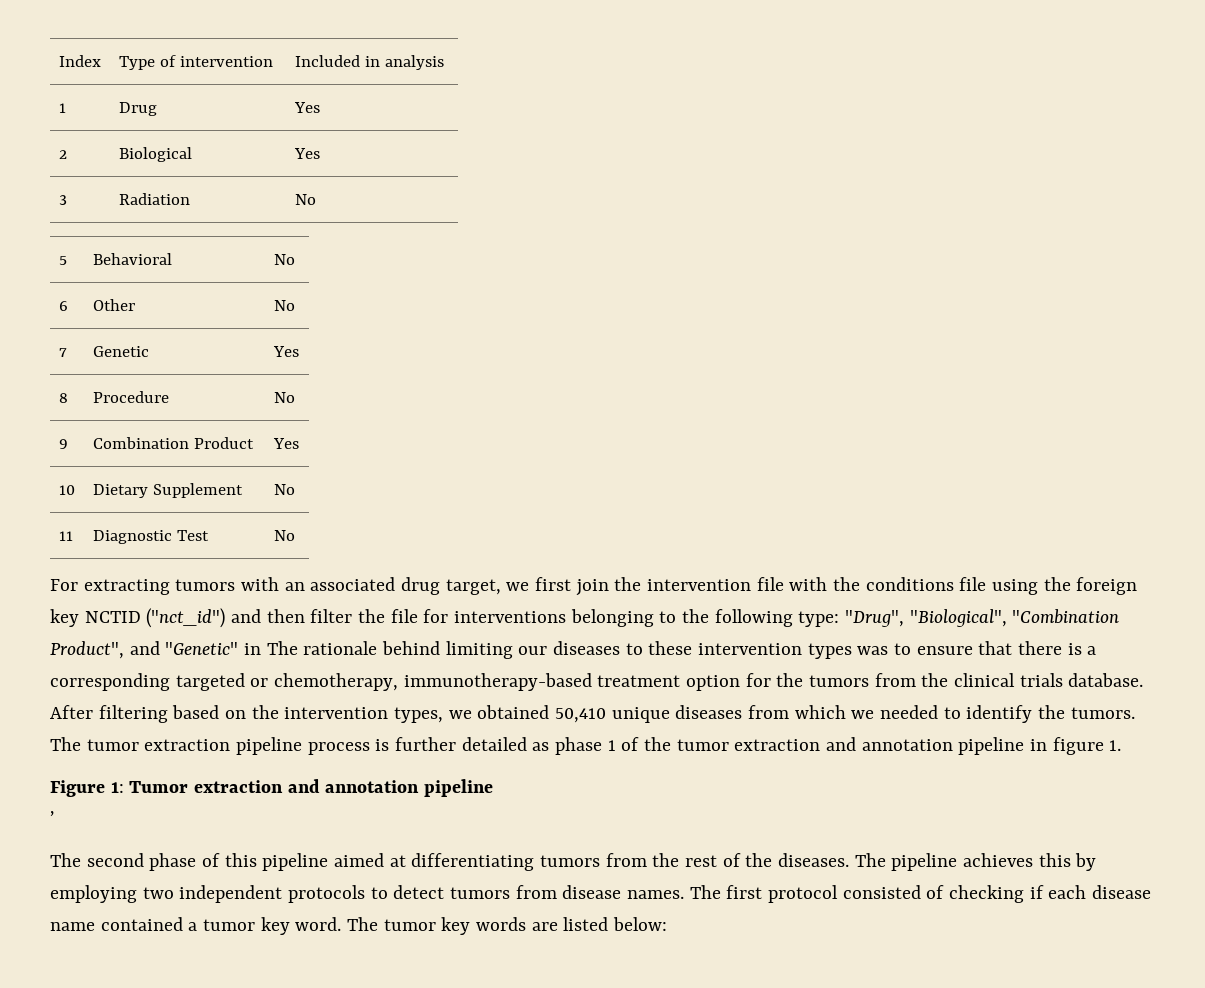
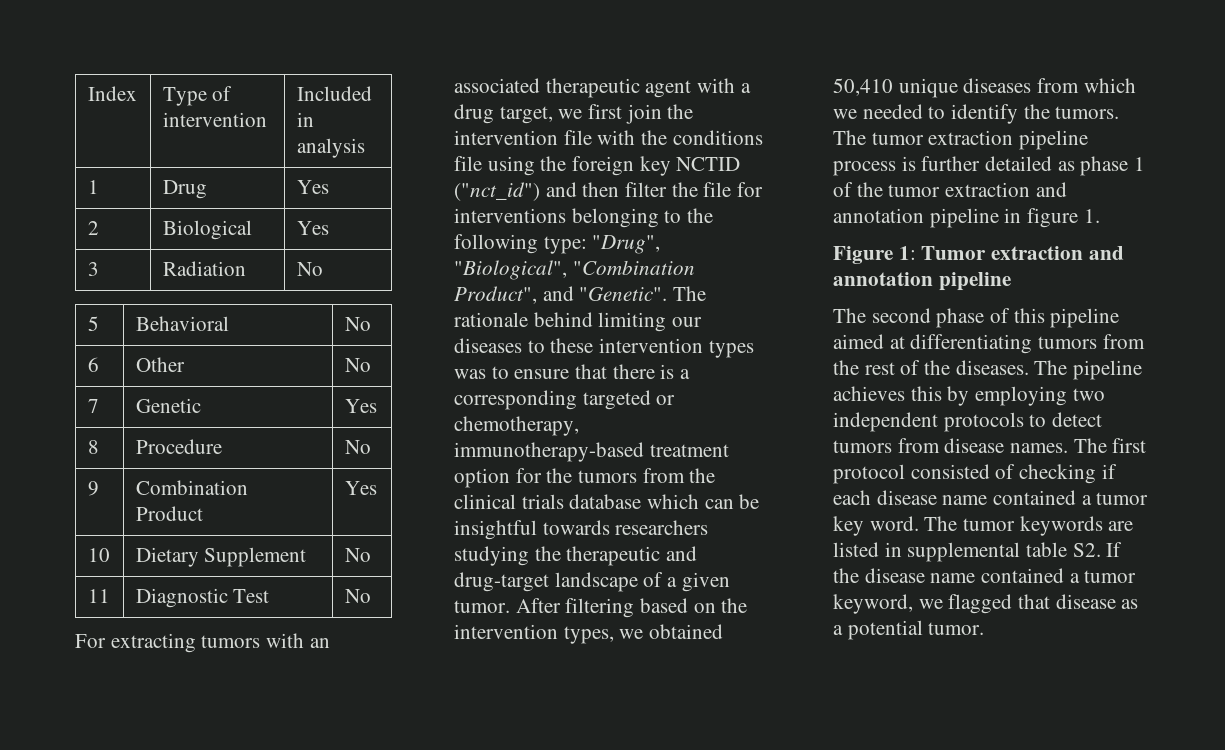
- For extracting tumors with an associated drug target, we first join the intervention file with the conditions file using the foreign key NCTID ("nct_id") and then filter the file for interventions belonging to the following type:
+ For extracting tumors with an associated therapeutic agent with a drug target, we first join the intervention file with the conditions file using the foreign key NCTID ("nct_id") and then filter the file for interventions belonging to the following type:
- "Drug", "Biological", "Combination Product", and "Genetic" in The rationale behind limiting our diseases to these intervention types was to ensure that there is a corresponding targeted or chemotherapy, immunotherapy-based treatment option for the tumors from the clinical trials database.
+ "Drug", "Biological", "Combination Product", and "Genetic". The rationale behind limiting our diseases to these intervention types was to ensure that there is a corresponding targeted or chemotherapy, immunotherapy-based treatment option for the tumors from the clinical trials database which can be insightful towards researchers studying the therapeutic and drug-target landscape of a given tumor.
- ’
- The tumor key words are listed below:
+ The tumor keywords are listed in supplemental table S2. If the disease name contained a tumor keyword, we flagged that disease as a potential tumor.

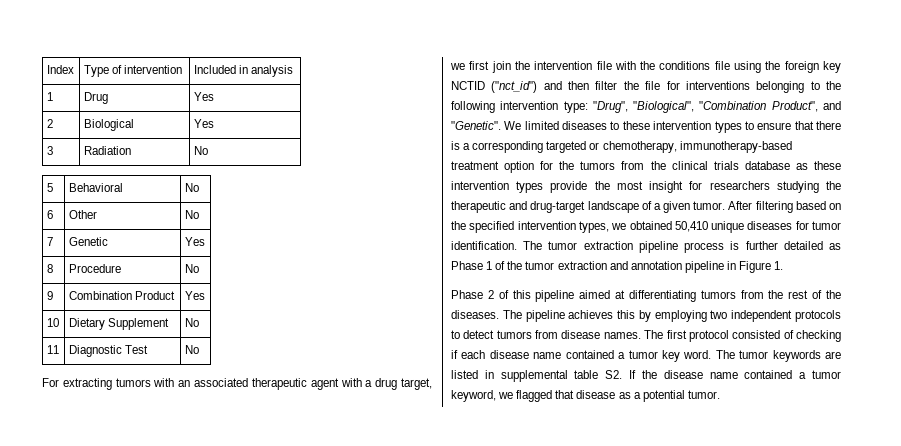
- For extracting tumors with an associated therapeutic agent with a drug target, we first join the intervention file with the conditions file using the foreign key NCTID ("nct_id") and then filter the file for interventions belonging to the following type: "Drug", "Biological", "Combination Product", and "Genetic".
+ For extracting tumors with an associated therapeutic agent with a drug target, we first join the intervention file with the conditions file using the foreign key NCTID ("nct_id") and then filter the file for interventions belonging to the following intervention type: "Drug", "Biological", "Combination Product", and "Genetic".
- The rationale behind limiting our diseases to these intervention types was to ensure that there is a corresponding targeted or chemotherapy, immunotherapy-based treatment option for the tumors from the clinical trials database which can be insightful towards researchers studying the therapeutic and drug-target landscape of a given tumor.
+ We limited diseases to these intervention types to ensure that there is a corresponding targeted or chemotherapy, immunotherapy-based treatment option for the tumors from the clinical trials database as these intervention types provide the most insight for researchers studying the therapeutic and drug-target landscape of a given tumor.
- After filtering based on the intervention types, we obtained 50,410 unique diseases from which we needed to identify the tumors.
+ After filtering based on the specified intervention types, we obtained 50,410 unique diseases for tumor identification.
- The tumor extraction pipeline process is further detailed as phase 1 of the tumor extraction and annotation pipeline in figure 1.
+ The tumor extraction pipeline process is further detailed as Phase 1 of the tumor extraction and annotation pipeline in Figure 1.
- Figure 1: Tumor extraction and annotation pipeline
- The second phase of this pipeline aimed at differentiating tumors from the rest of the diseases.
+ Phase 2 of this pipeline aimed at differentiating tumors from the rest of the diseases.

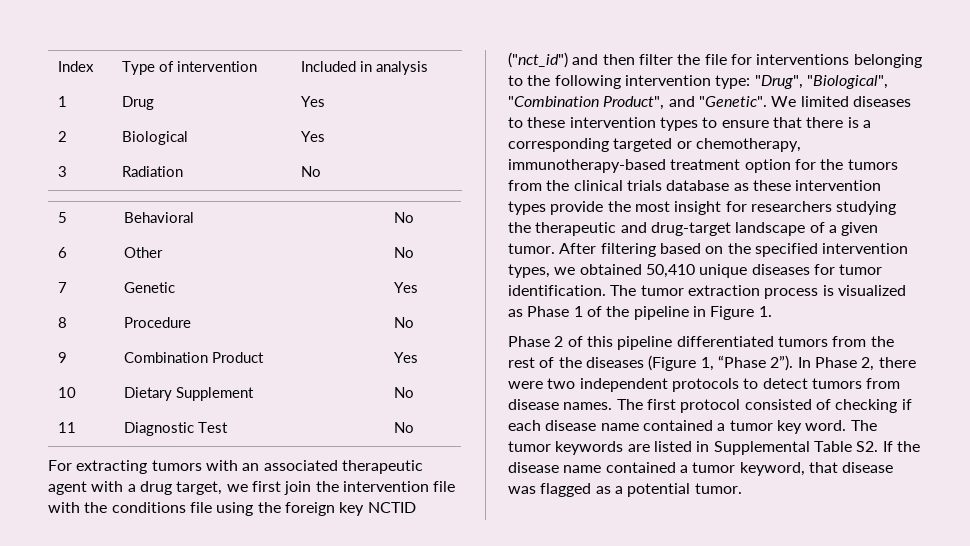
- The tumor extraction pipeline process is further detailed as Phase 1 of the tumor extraction and annotation pipeline in Figure 1.
+ The tumor extraction process is visualized as Phase 1 of the pipeline in Figure 1.
- Phase 2 of this pipeline aimed at differentiating tumors from the rest of the diseases. The pipeline achieves this by employing two independent protocols to detect tumors from disease names.
+ Phase 2 of this pipeline differentiated tumors from the rest of the diseases (Figure 1, “Phase 2”). In Phase 2, there were two independent protocols to detect tumors from disease names.
- The tumor keywords are listed in supplemental table S2. If the disease name contained a tumor keyword, we flagged that disease as a potential tumor.
+ The tumor keywords are listed in Supplemental Table S2. If the disease name contained a tumor keyword, that disease was flagged as a potential tumor.

